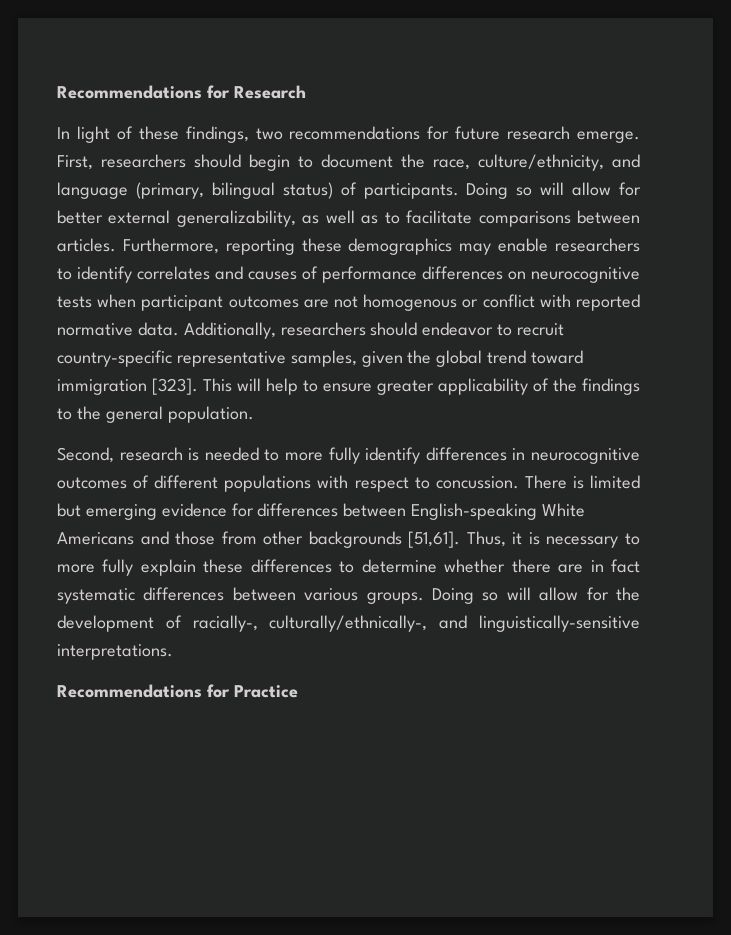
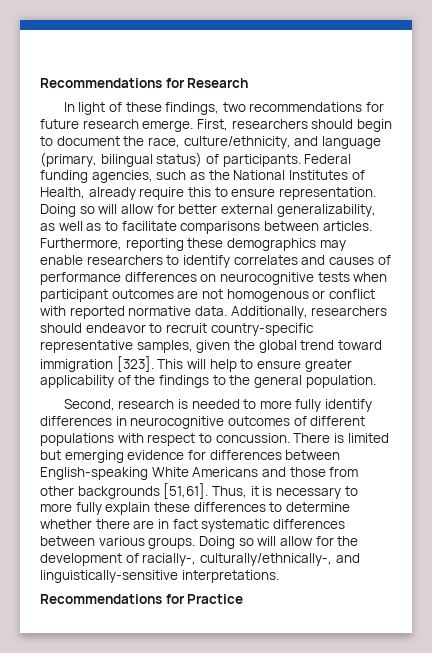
+ Federal funding agencies, such as the National Institutes of Health, already require this to ensure representation.

